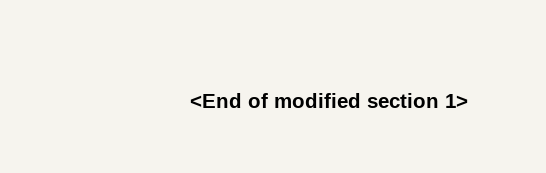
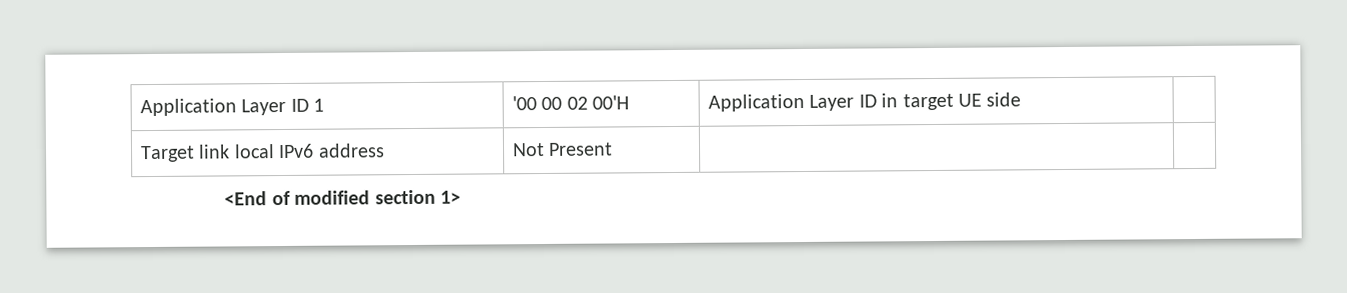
+ Application Layer ID 1 | '00 00 02 00'H | Application Layer ID in target UE side |
+ Target link local IPv6 address | Not Present | |

